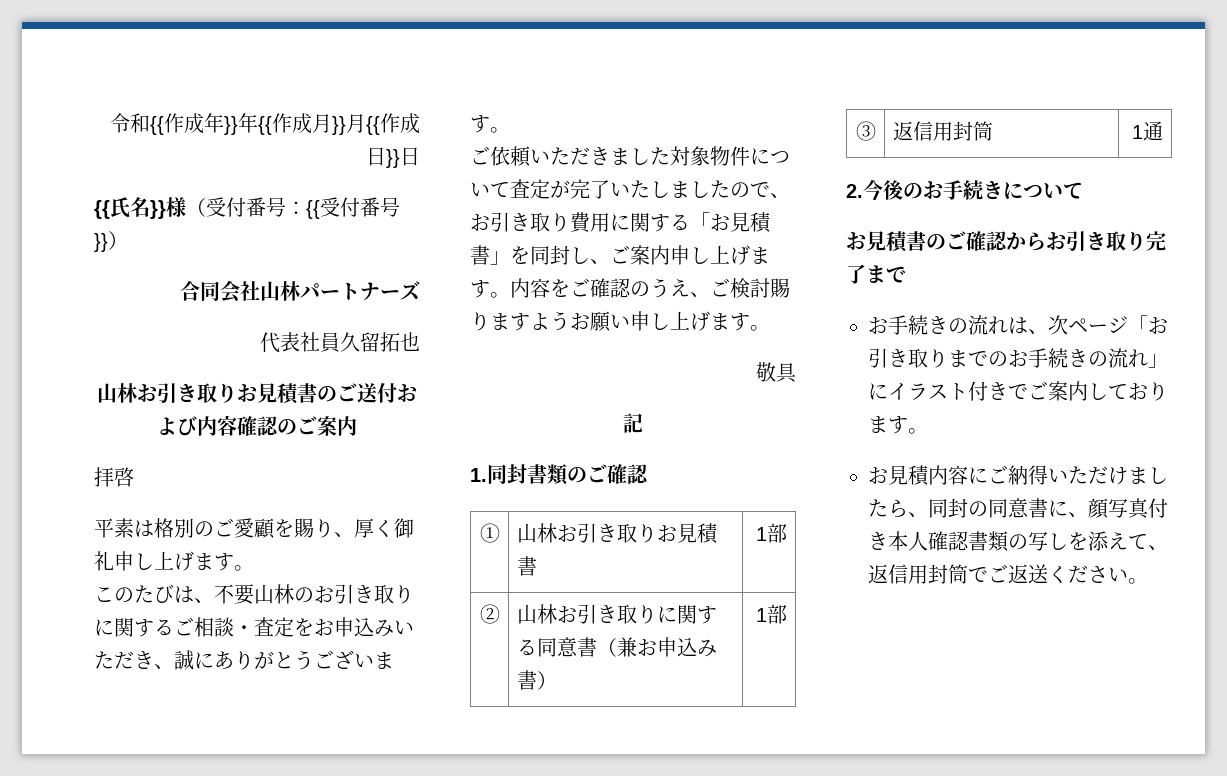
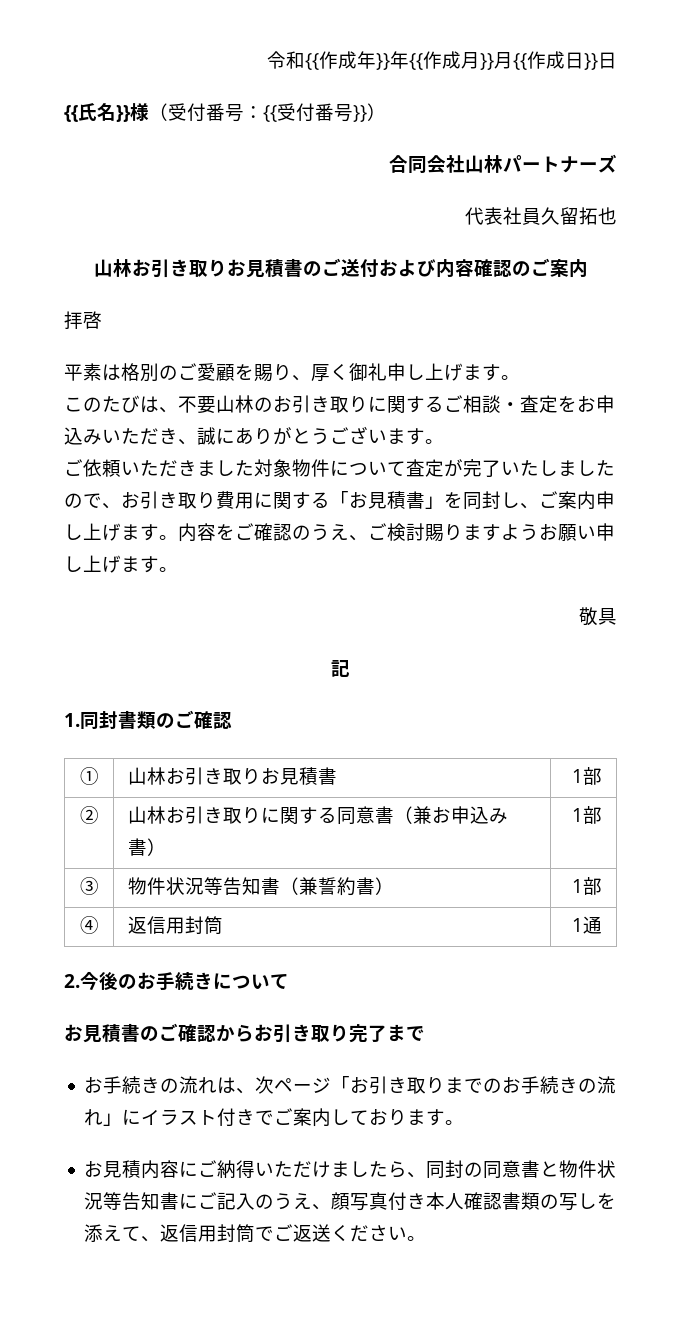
- ③ | 返信用封筒 | 1通
+ ③ | 物件状況等告知書（兼誓約書） | 1部
+ ④ | 返信用封筒 | 1通
- お見積内容にご納得いただけましたら、同封の同意書に、顔写真付き本人確認書類の写しを添えて、返信用封筒でご返送ください。
+ お見積内容にご納得いただけましたら、同封の同意書と物件状況等告知書にご記入のうえ、顔写真付き本人確認書類の写しを添えて、返信用封筒でご返送ください。

